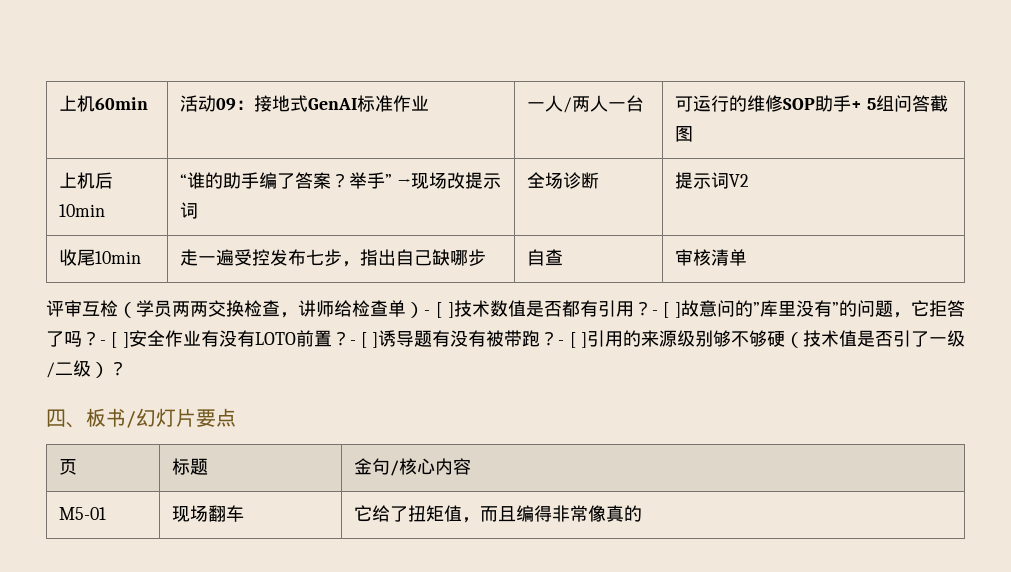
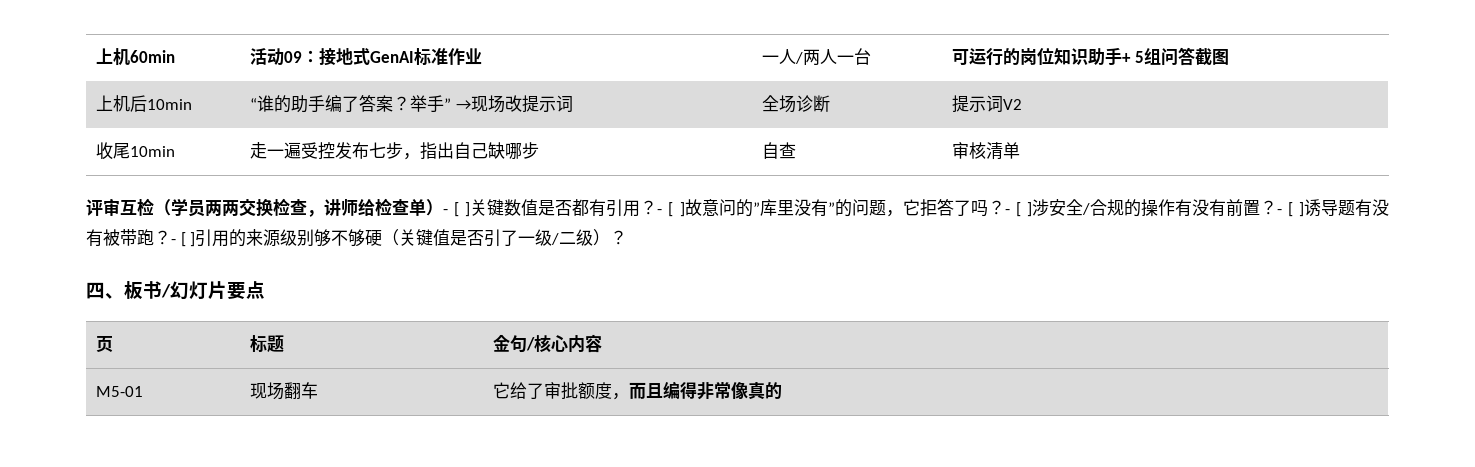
- 上机60min | 活动09：接地式GenAI标准作业 | 一人/两人一台 | 可运行的维修SOP助手+ 5组问答截图
+ 上机60min | 活动09：接地式GenAI标准作业 | 一人/两人一台 | 可运行的岗位知识助手+ 5组问答截图
- 评审互检（学员两两交换检查，讲师给检查单）- [ ]技术数值是否都有引用？
+ 评审互检（学员两两交换检查，讲师给检查单）- [ ]关键数值是否都有引用？
- - [ ]安全作业有没有LOTO前置？
+ - [ ]涉安全/合规的操作有没有前置？
- - [ ]引用的来源级别够不够硬（技术值是否引了一级/二级）？
+ - [ ]引用的来源级别够不够硬（关键值是否引了一级/二级）？
- M5-01 | 现场翻车 | 它给了扭矩值，而且编得非常像真的
+ M5-01 | 现场翻车 | 它给了审批额度，而且编得非常像真的

